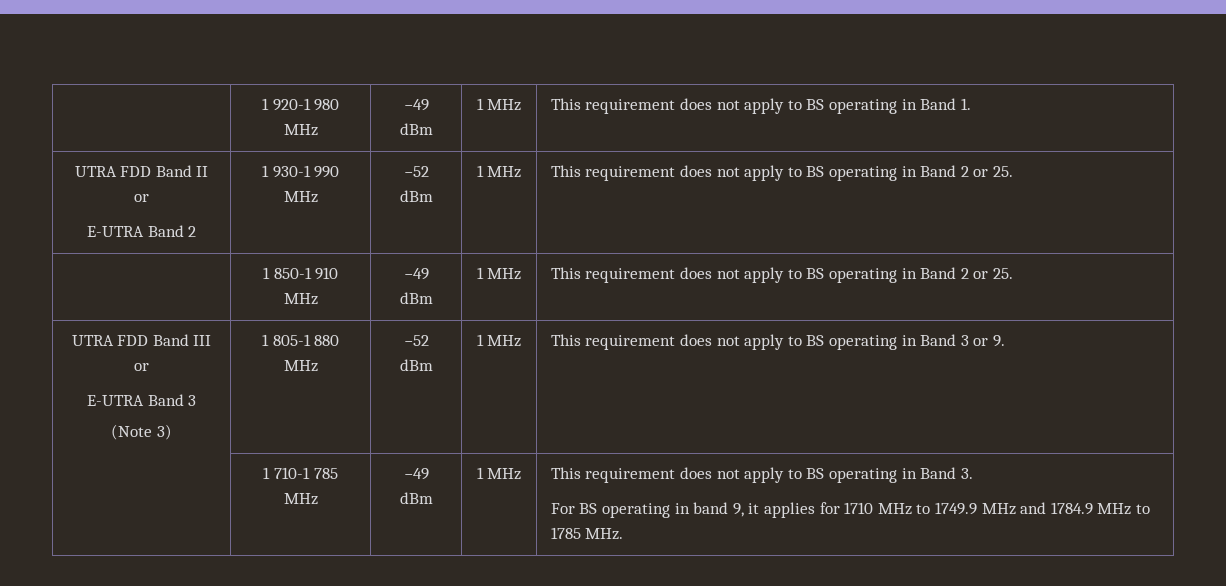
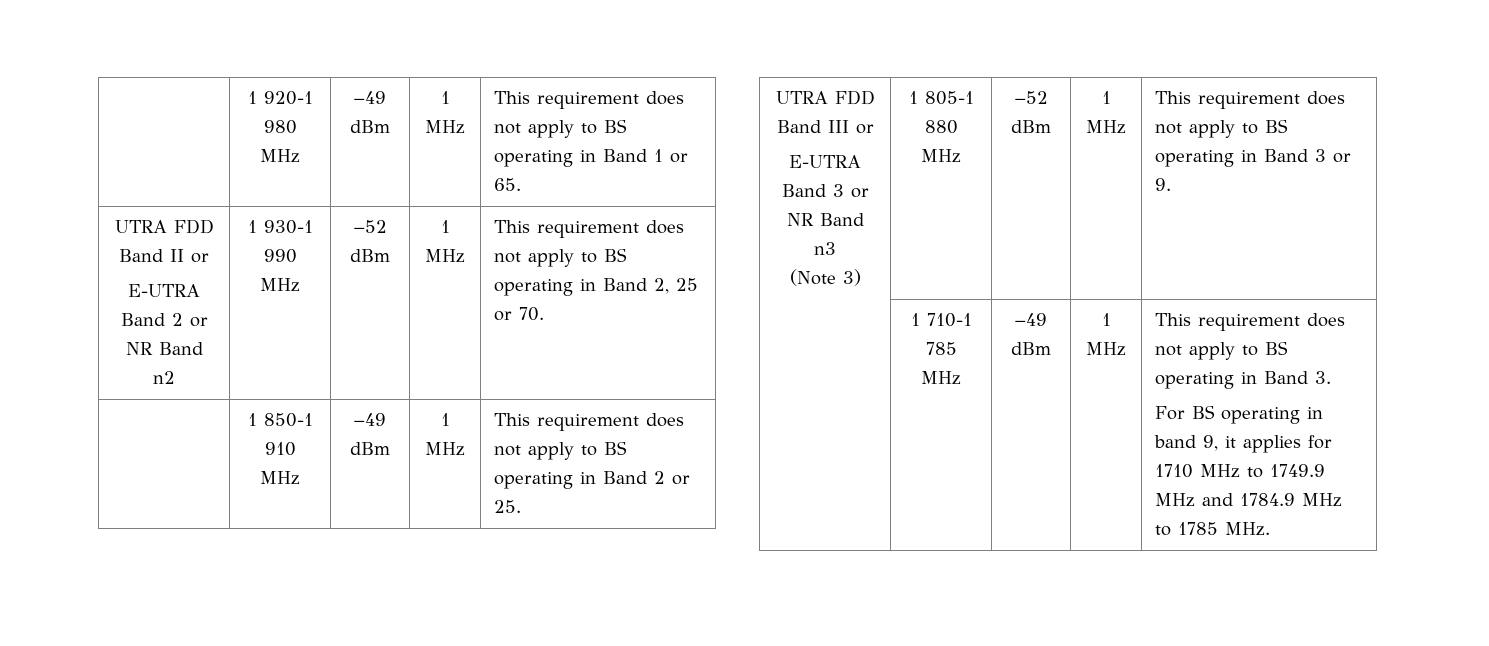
- | 1 920-1 980 MHz | −49 dBm | 1 MHz | This requirement does not apply to BS operating in Band 1.
+ | 1 920-1 980 MHz | −49 dBm | 1 MHz | This requirement does not apply to BS operating in Band 1 or 65.
  UTRA FDD Band II or
- E-UTRA Band 2 | 1 930-1 990 MHz | −52 dBm | 1 MHz | This requirement does not apply to BS operating in Band 2 or 25.
+ E-UTRA Band 2 or NR Band n2 | 1 930-1 990 MHz | −52 dBm | 1 MHz | This requirement does not apply to BS operating in Band 2, 25 or 70.
  UTRA FDD Band III or
- E-UTRA Band 3
+ E-UTRA Band 3 or NR Band n3

